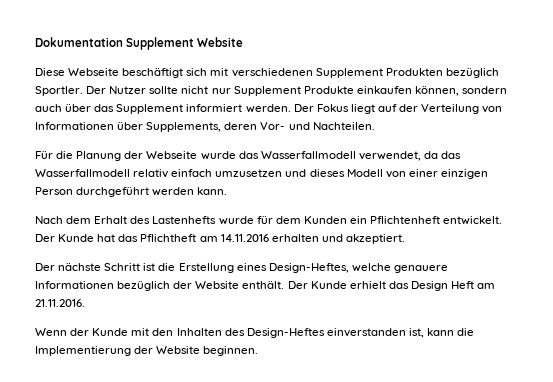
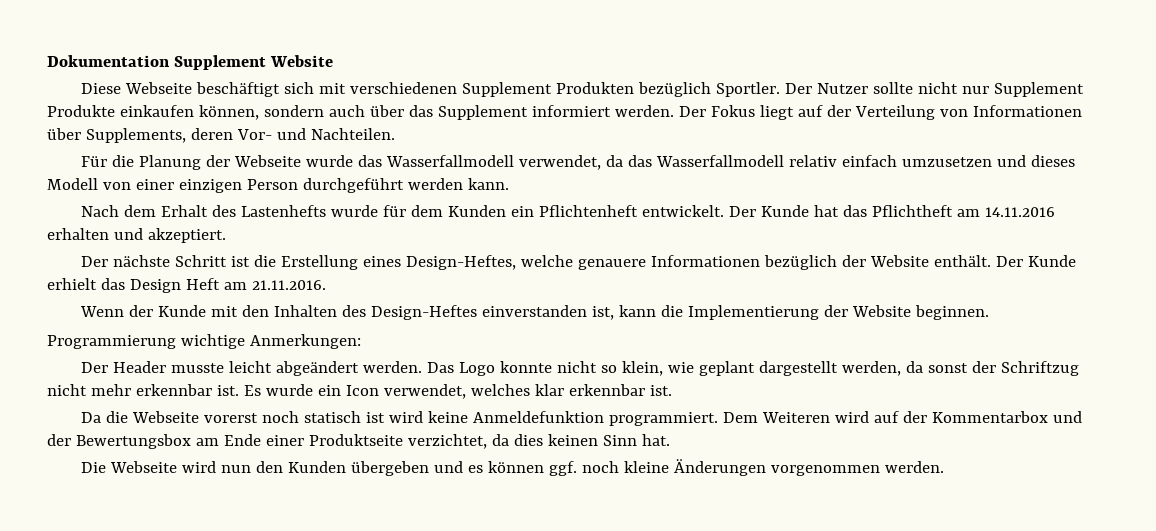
+ Programmierung wichtige Anmerkungen:
+ Der Header musste leicht abgeändert werden. Das Logo konnte nicht so klein, wie geplant dargestellt werden, da sonst der Schriftzug nicht mehr erkennbar ist. Es wurde ein Icon verwendet, welches klar erkennbar ist.
+ Da die Webseite vorerst noch statisch ist wird keine Anmeldefunktion programmiert. Dem Weiteren wird auf der Kommentarbox und der Bewertungsbox am Ende einer Produktseite verzichtet, da dies keinen Sinn hat.
+ Die Webseite wird nun den Kunden übergeben und es können ggf. noch kleine Änderungen vorgenommen werden.

